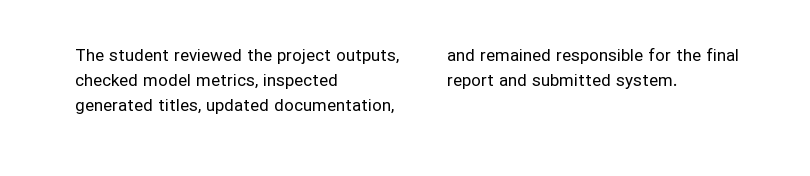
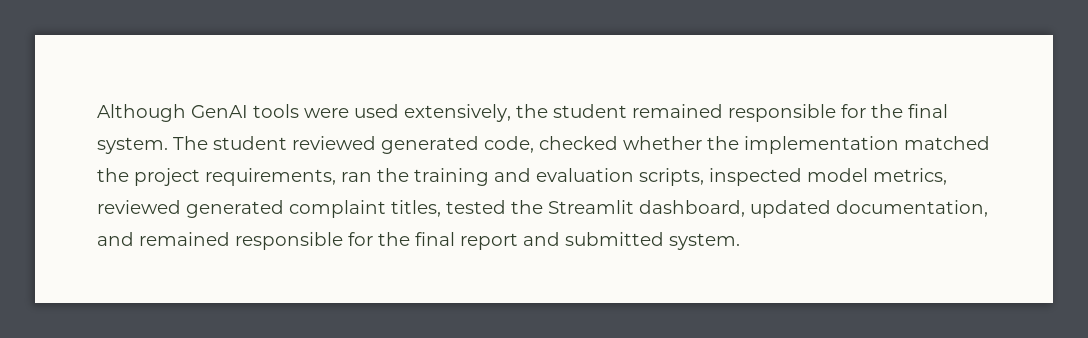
- The student reviewed the project outputs, checked model metrics, inspected generated titles, updated documentation, and remained responsible for the final report and submitted system.
+ Although GenAI tools were used extensively, the student remained responsible for the final system. The student reviewed generated code, checked whether the implementation matched the project requirements, ran the training and evaluation scripts, inspected model metrics, reviewed generated complaint titles, tested the Streamlit dashboard, updated documentation, and remained responsible for the final report and submitted system.

